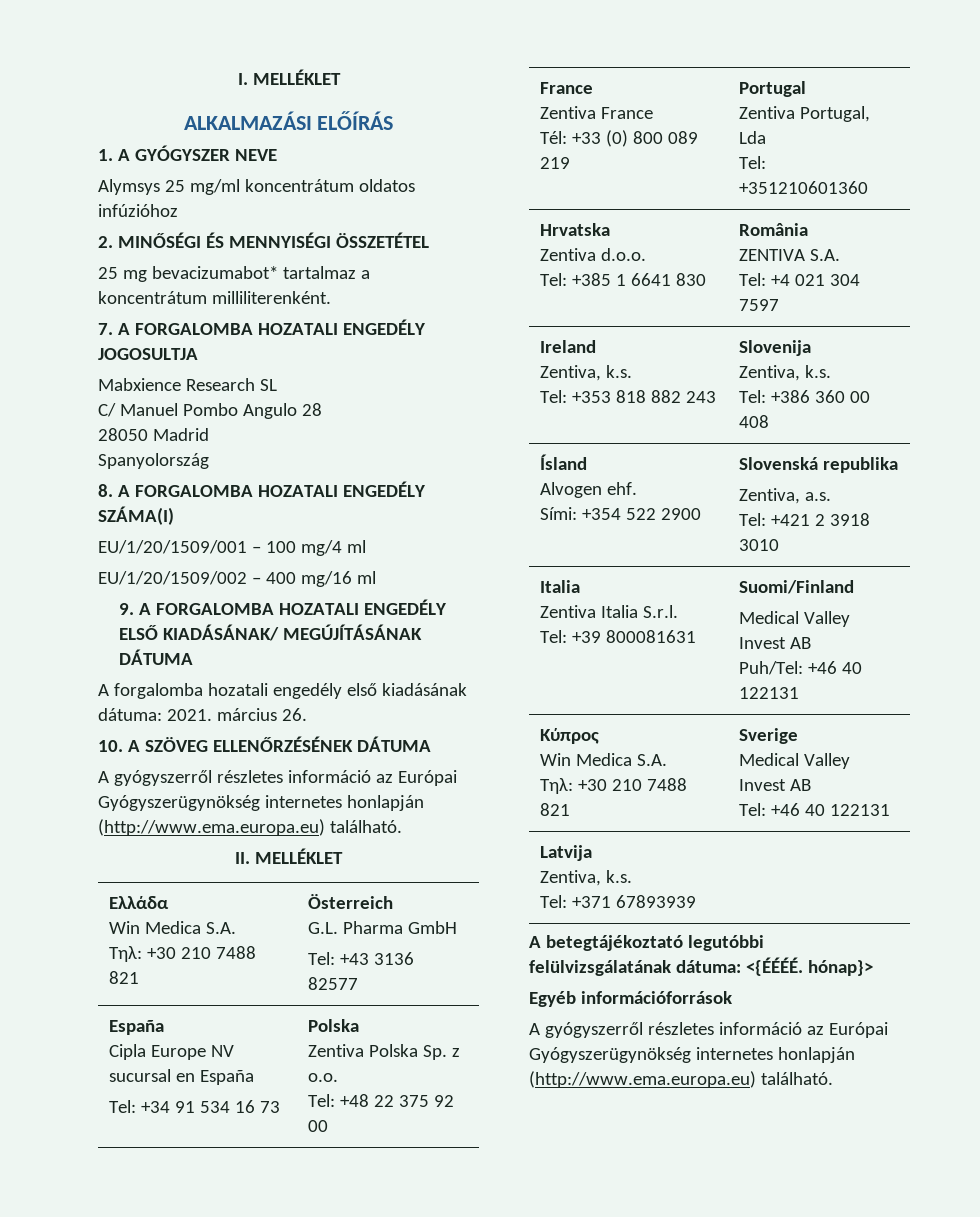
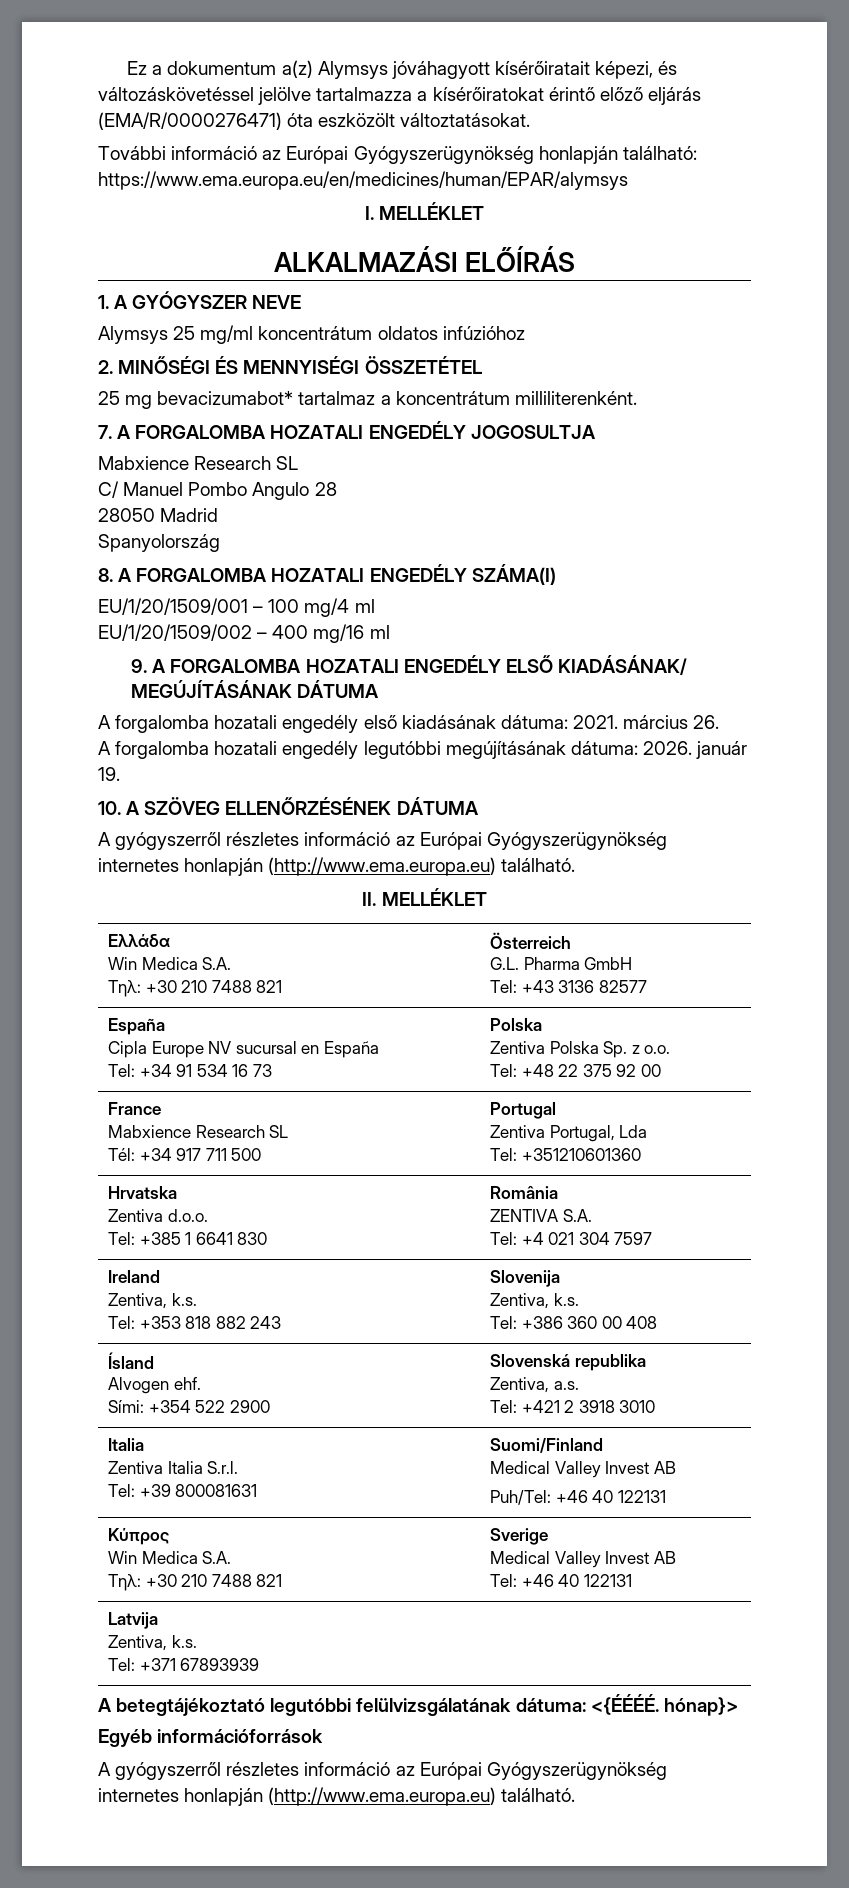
+ Ez a dokumentum a(z) Alymsys jóváhagyott kísérőiratait képezi, és változáskövetéssel jelölve tartalmazza a kísérőiratokat érintő előző eljárás (EMA/R/0000276471) óta eszközölt változtatásokat.
+ További információ az Európai Gyógyszerügynökség honlapján található: https://www.ema.europa.eu/en/medicines/human/EPAR/alymsys
+ A forgalomba hozatali engedély legutóbbi megújításának dátuma: 2026. január 19.
  Ελλάδα
  Win Medica S.A.
  Τηλ: +30 210 7488 821 | Österreich
  G.L. Pharma GmbH
  Tel: +43 3136 82577
  España
  Cipla Europe NV sucursal en España
  Tel: +34 91 534 16 73 | Polska
  Zentiva Polska Sp. z o.o.
  Tel: +48 22 375 92 00
  France
- Zentiva France
- Tél: +33 (0) 800 089 219 | Portugal
+ Mabxience Research SL
+ Tél: +34 917 711 500 | Portugal

